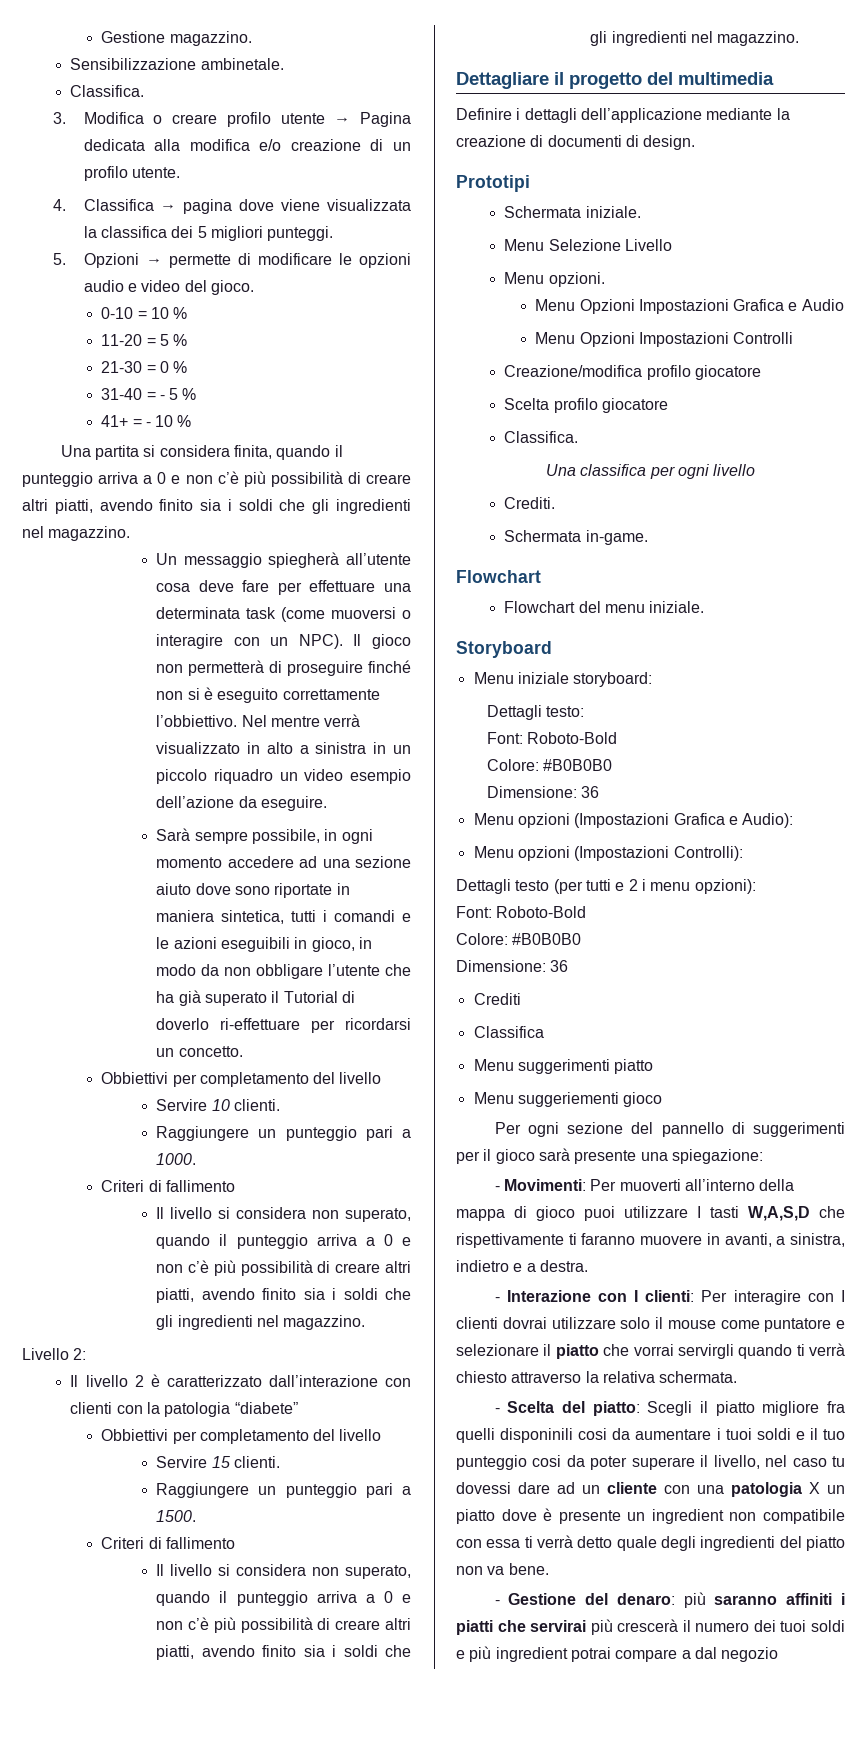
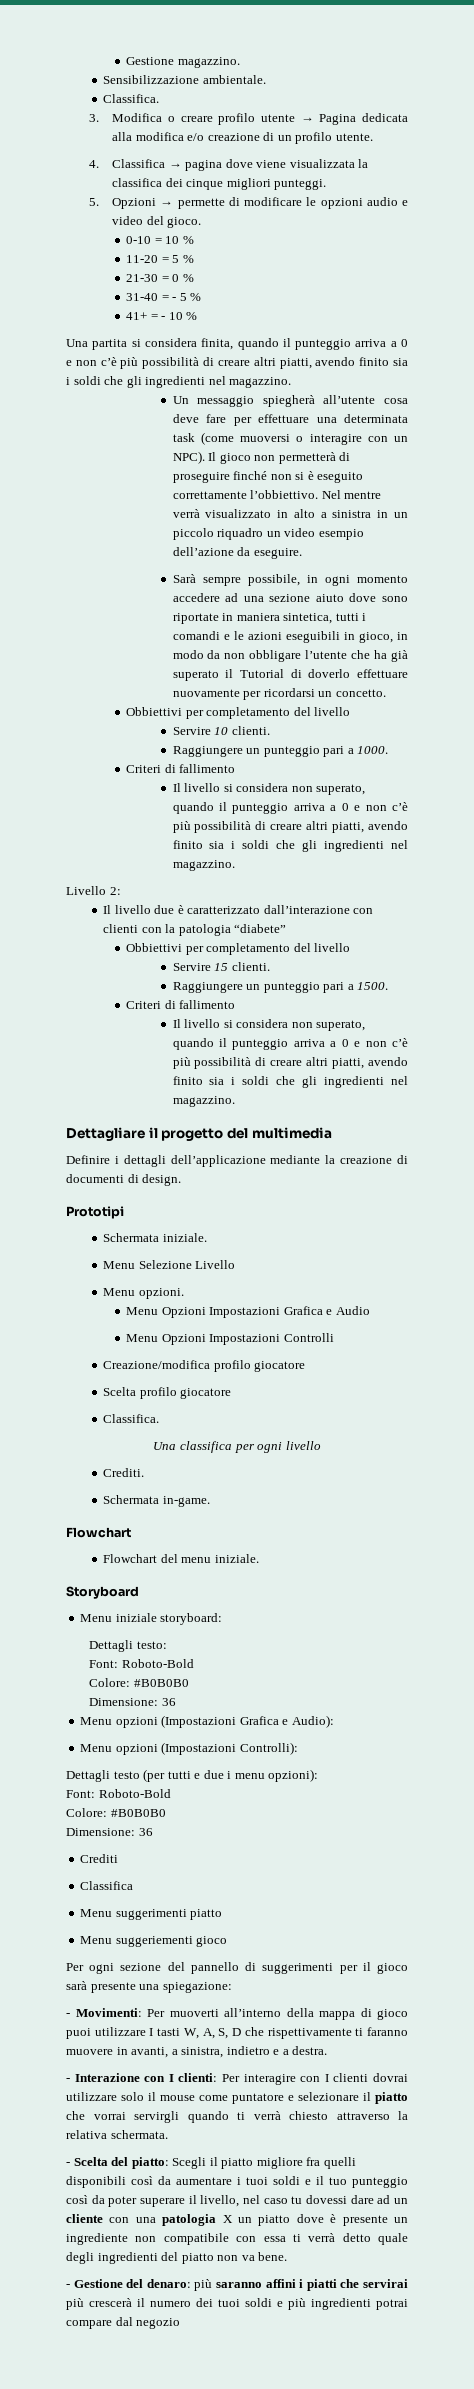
- Sensibilizzazione ambinetale.
+ Sensibilizzazione ambientale.
- 4. Classifica → pagina dove viene visualizzata la classifica dei 5 migliori punteggi.
+ 4. Classifica → pagina dove viene visualizzata la classifica dei cinque migliori punteggi.
- Sarà sempre possibile, in ogni momento accedere ad una sezione aiuto dove sono riportate in maniera sintetica, tutti i comandi e le azioni eseguibili in gioco, in modo da non obbligare l’utente che ha già superato il Tutorial di doverlo ri-effettuare per ricordarsi un concetto.
+ Sarà sempre possibile, in ogni momento accedere ad una sezione aiuto dove sono riportate in maniera sintetica, tutti i comandi e le azioni eseguibili in gioco, in modo da non obbligare l’utente che ha già superato il Tutorial di doverlo effettuare nuovamente per ricordarsi un concetto.
- Il livello 2 è caratterizzato dall’interazione con clienti con la patologia “diabete”
+ Il livello due è caratterizzato dall’interazione con clienti con la patologia “diabete”
- Dettagli testo (per tutti e 2 i menu opzioni):
+ Dettagli testo (per tutti e due i menu opzioni):
- - Movimenti: Per muoverti all’interno della mappa di gioco puoi utilizzare I tasti W,A,S,D che rispettivamente ti faranno muovere in avanti, a sinistra, indietro e a destra.
+ - Movimenti: Per muoverti all’interno della mappa di gioco puoi utilizzare I tasti W, A, S, D che rispettivamente ti faranno muovere in avanti, a sinistra, indietro e a destra.
- - Scelta del piatto: Scegli il piatto migliore fra quelli disponinili cosi da aumentare i tuoi soldi e il tuo punteggio cosi da poter superare il livello, nel caso tu dovessi dare ad un cliente con una patologia X un piatto dove è presente un ingredient non compatibile con essa ti verrà detto quale degli ingredienti del piatto non va bene.
+ - Scelta del piatto: Scegli il piatto migliore fra quelli disponibili così da aumentare i tuoi soldi e il tuo punteggio così da poter superare il livello, nel caso tu dovessi dare ad un cliente con una patologia X un piatto dove è presente un ingrediente non compatibile con essa ti verrà detto quale degli ingredienti del piatto non va bene.
- - Gestione del denaro: più saranno affiniti i piatti che servirai più crescerà il numero dei tuoi soldi e più ingredient potrai compare a dal negozio
+ - Gestione del denaro: più saranno affini i piatti che servirai più crescerà il numero dei tuoi soldi e più ingredienti potrai compare dal negozio

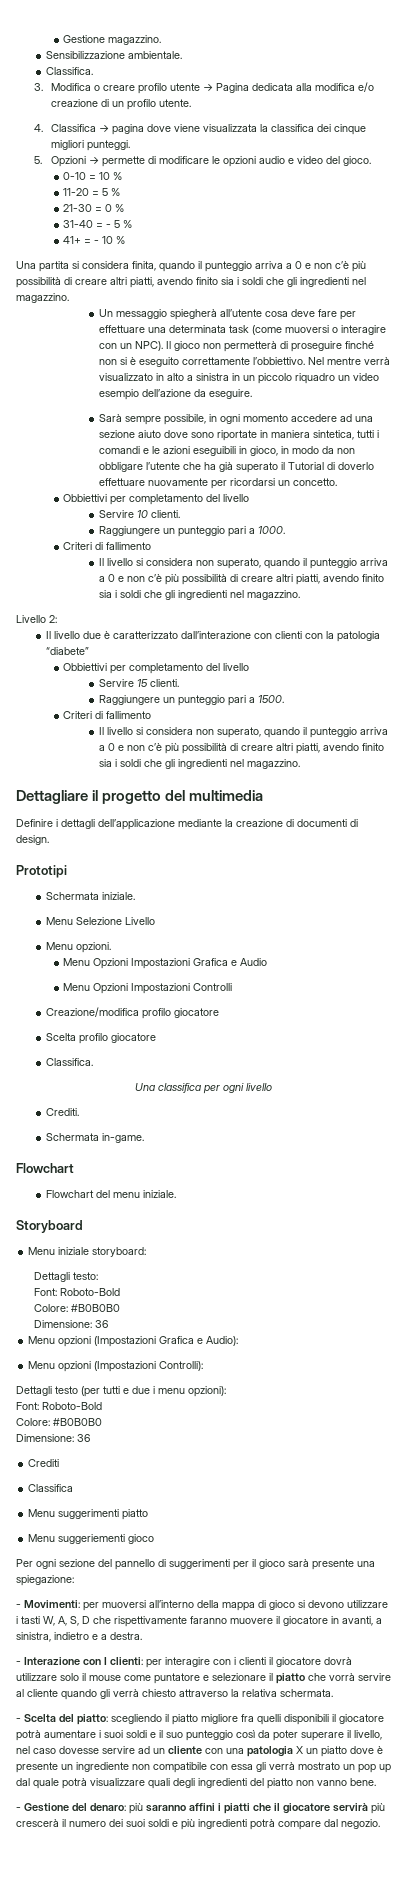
- - Movimenti: Per muoverti all’interno della mappa di gioco puoi utilizzare I tasti W, A, S, D che rispettivamente ti faranno muovere in avanti, a sinistra, indietro e a destra.
+ - Movimenti: per muoversi all’interno della mappa di gioco si devono utilizzare i tasti W, A, S, D che rispettivamente faranno muovere il giocatore in avanti, a sinistra, indietro e a destra.
- - Interazione con I clienti: Per interagire con I clienti dovrai utilizzare solo il mouse come puntatore e selezionare il piatto che vorrai servirgli quando ti verrà chiesto attraverso la relativa schermata.
+ - Interazione con I clienti: per interagire con i clienti il giocatore dovrà utilizzare solo il mouse come puntatore e selezionare il piatto che vorrà servire al cliente quando gli verrà chiesto attraverso la relativa schermata.
- - Scelta del piatto: Scegli il piatto migliore fra quelli disponibili così da aumentare i tuoi soldi e il tuo punteggio così da poter superare il livello, nel caso tu dovessi dare ad un cliente con una patologia X un piatto dove è presente un ingrediente non compatibile con essa ti verrà detto quale degli ingredienti del piatto non va bene.
+ - Scelta del piatto: scegliendo il piatto migliore fra quelli disponibili il giocatore potrà aumentare i suoi soldi e il suo punteggio così da poter superare il livello, nel caso dovesse servire ad un cliente con una patologia X un piatto dove è presente un ingrediente non compatibile con essa gli verrà mostrato un pop up dal quale potrà visualizzare quali degli ingredienti del piatto non vanno bene.
- - Gestione del denaro: più saranno affini i piatti che servirai più crescerà il numero dei tuoi soldi e più ingredienti potrai compare dal negozio
+ - Gestione del denaro: più saranno affini i piatti che il giocatore servirà più crescerà il numero dei suoi soldi e più ingredienti potrà compare dal negozio.

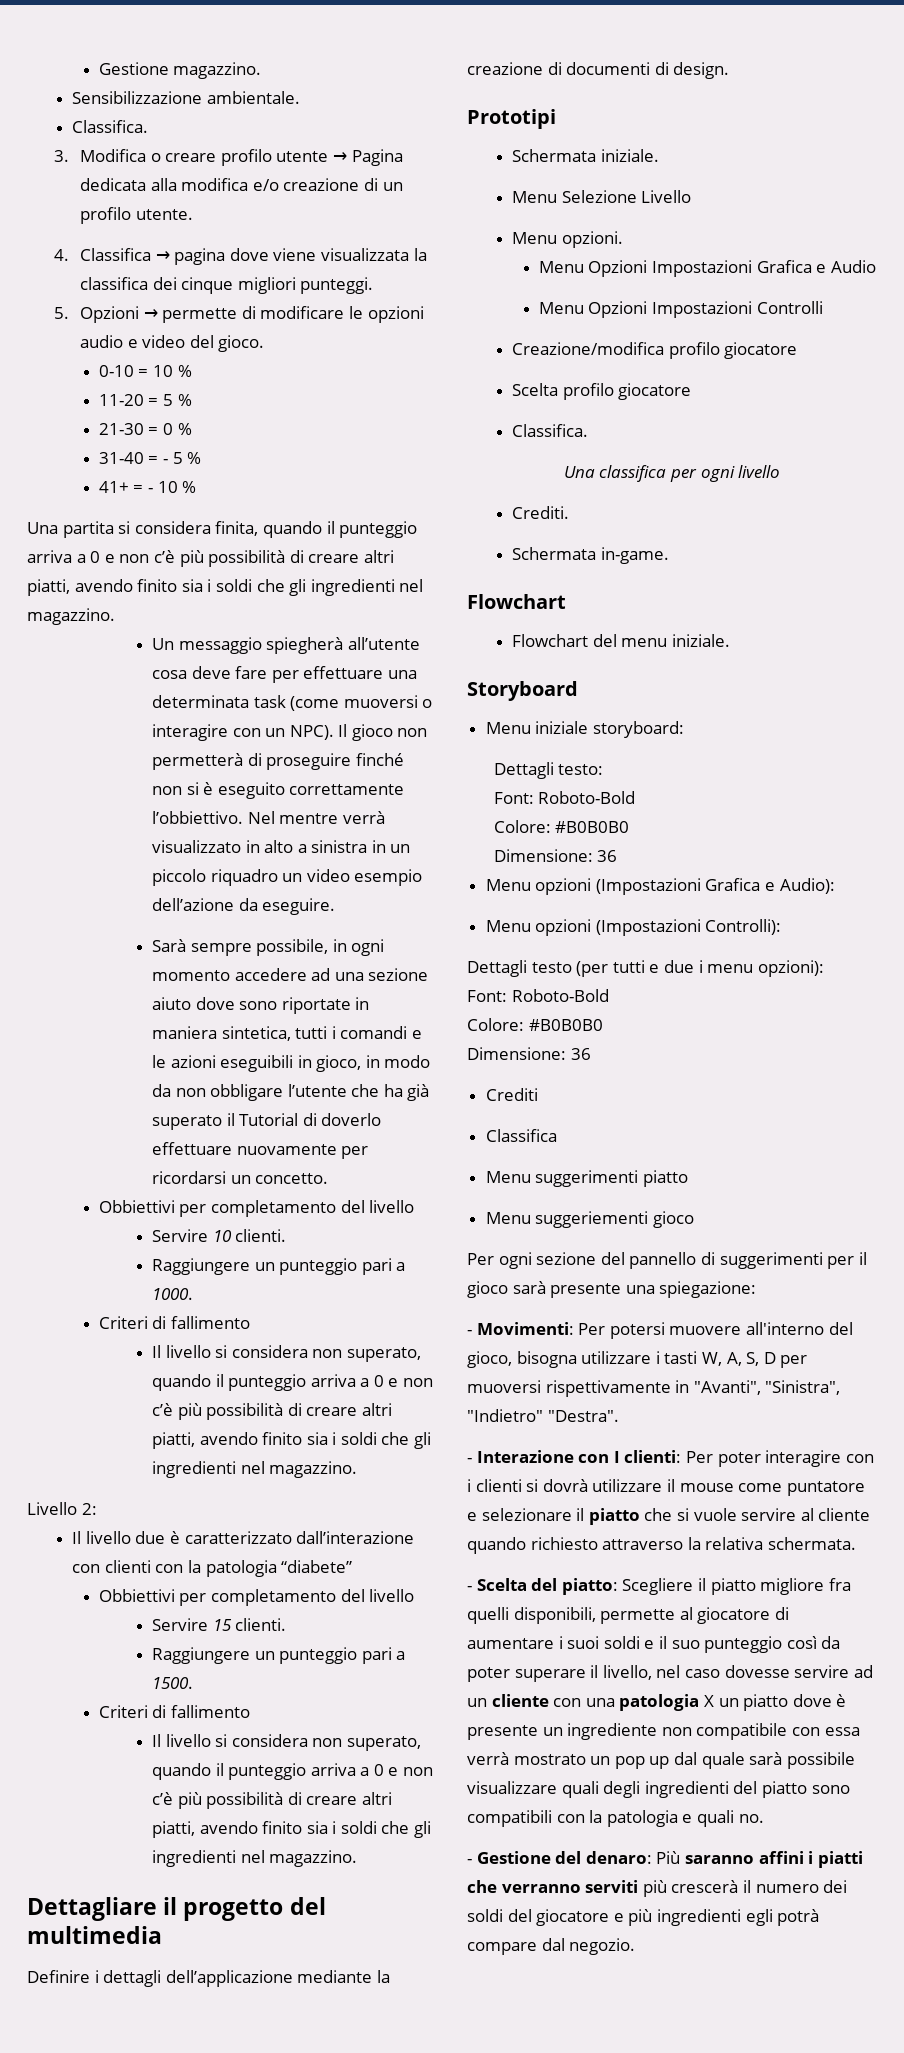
- - Movimenti: per muoversi all’interno della mappa di gioco si devono utilizzare i tasti W, A, S, D che rispettivamente faranno muovere il giocatore in avanti, a sinistra, indietro e a destra.
+ - Movimenti: Per potersi muovere all'interno del gioco, bisogna utilizzare i tasti W, A, S, D per muoversi rispettivamente in "Avanti", "Sinistra", "Indietro" "Destra".
- - Interazione con I clienti: per interagire con i clienti il giocatore dovrà utilizzare solo il mouse come puntatore e selezionare il piatto che vorrà servire al cliente quando gli verrà chiesto attraverso la relativa schermata.
+ - Interazione con I clienti: Per poter interagire con i clienti si dovrà utilizzare il mouse come puntatore e selezionare il piatto che si vuole servire al cliente quando richiesto attraverso la relativa schermata.
- - Scelta del piatto: scegliendo il piatto migliore fra quelli disponibili il giocatore potrà aumentare i suoi soldi e il suo punteggio così da poter superare il livello, nel caso dovesse servire ad un cliente con una patologia X un piatto dove è presente un ingrediente non compatibile con essa gli verrà mostrato un pop up dal quale potrà visualizzare quali degli ingredienti del piatto non vanno bene.
+ - Scelta del piatto: Scegliere il piatto migliore fra quelli disponibili, permette al giocatore di aumentare i suoi soldi e il suo punteggio così da poter superare il livello, nel caso dovesse servire ad un cliente con una patologia X un piatto dove è presente un ingrediente non compatibile con essa verrà mostrato un pop up dal quale sarà possibile visualizzare quali degli ingredienti del piatto sono compatibili con la patologia e quali no.
- - Gestione del denaro: più saranno affini i piatti che il giocatore servirà più crescerà il numero dei suoi soldi e più ingredienti potrà compare dal negozio.
+ - Gestione del denaro: Più saranno affini i piatti che verranno serviti più crescerà il numero dei soldi del giocatore e più ingredienti egli potrà compare dal negozio.

